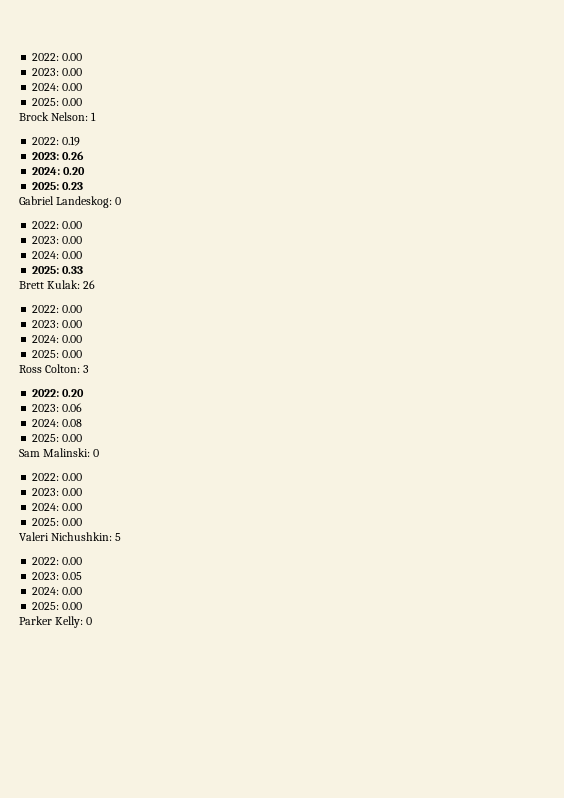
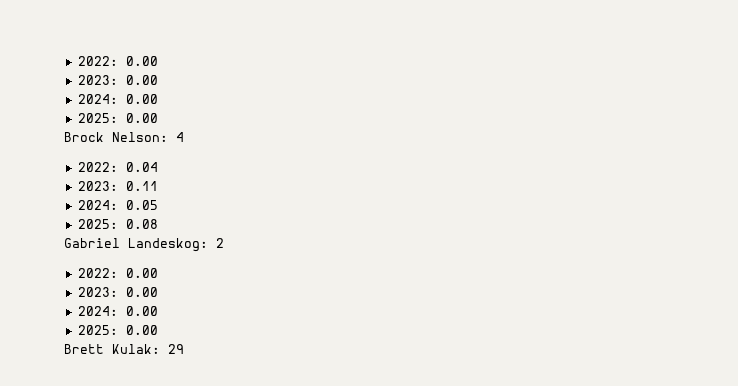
- Brock Nelson: 1
- 2022: 0.19
- 2023: 0.26
- 2024: 0.20
- 2025: 0.23
+ Brock Nelson: 4
+ 2022: 0.04
+ 2023: 0.11
+ 2024: 0.05
+ 2025: 0.08
- Gabriel Landeskog: 0
- 2022: 0.00
- 2023: 0.00
- 2024: 0.00
- 2025: 0.33
- Brett Kulak: 26
+ Gabriel Landeskog: 2
  2022: 0.00
  2023: 0.00
  2024: 0.00
  2025: 0.00
- Ross Colton: 3
- 2022: 0.20
- 2023: 0.06
- 2024: 0.08
- 2025: 0.00
- Sam Malinski: 0
- 2022: 0.00
- 2023: 0.00
- 2024: 0.00
- 2025: 0.00
- Valeri Nichushkin: 5
- 2022: 0.00
- 2023: 0.05
- 2024: 0.00
- 2025: 0.00
- Parker Kelly: 0
+ Brett Kulak: 29

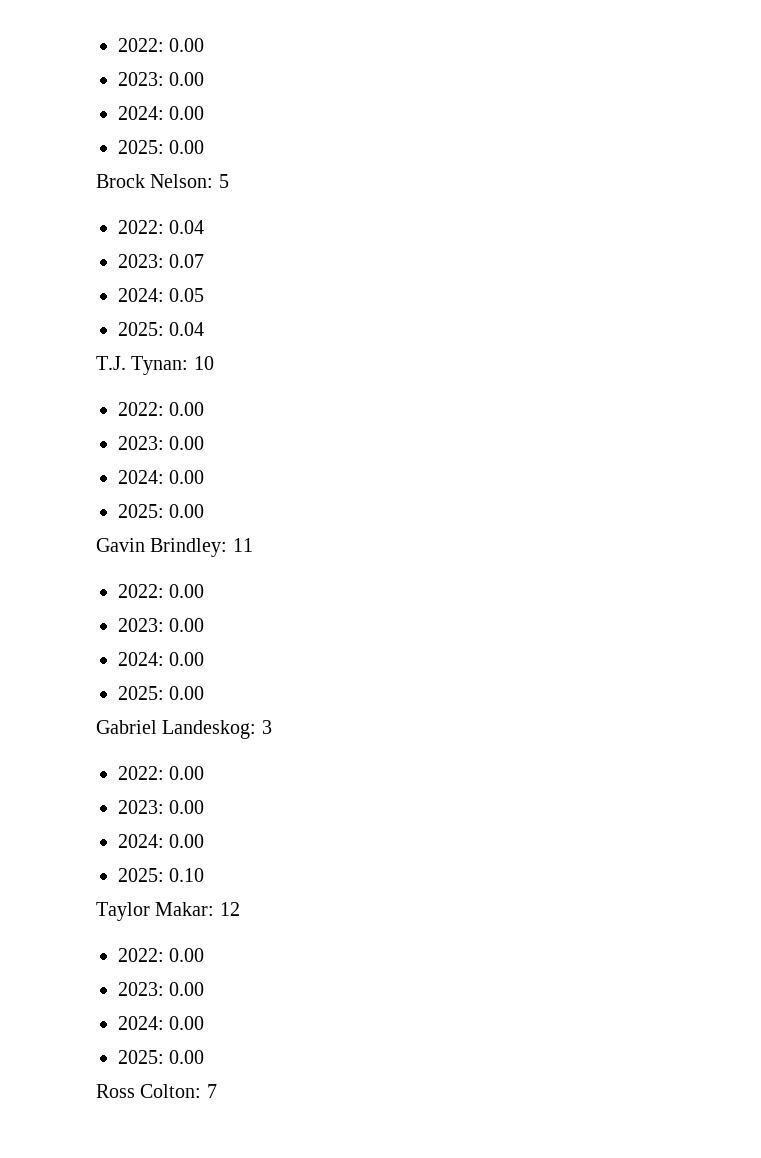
- Brock Nelson: 4
+ Brock Nelson: 5
- 2023: 0.11
+ 2023: 0.07
- 2025: 0.08
- Gabriel Landeskog: 2
+ 2025: 0.04
+ T.J. Tynan: 10
  2022: 0.00
  2023: 0.00
  2024: 0.00
  2025: 0.00
- Brett Kulak: 29
+ Gavin Brindley: 11
+ 2022: 0.00
+ 2023: 0.00
+ 2024: 0.00
+ 2025: 0.00
+ Gabriel Landeskog: 3
+ 2022: 0.00
+ 2023: 0.00
+ 2024: 0.00
+ 2025: 0.10
+ Taylor Makar: 12
+ 2022: 0.00
+ 2023: 0.00
+ 2024: 0.00
+ 2025: 0.00
+ Ross Colton: 7

